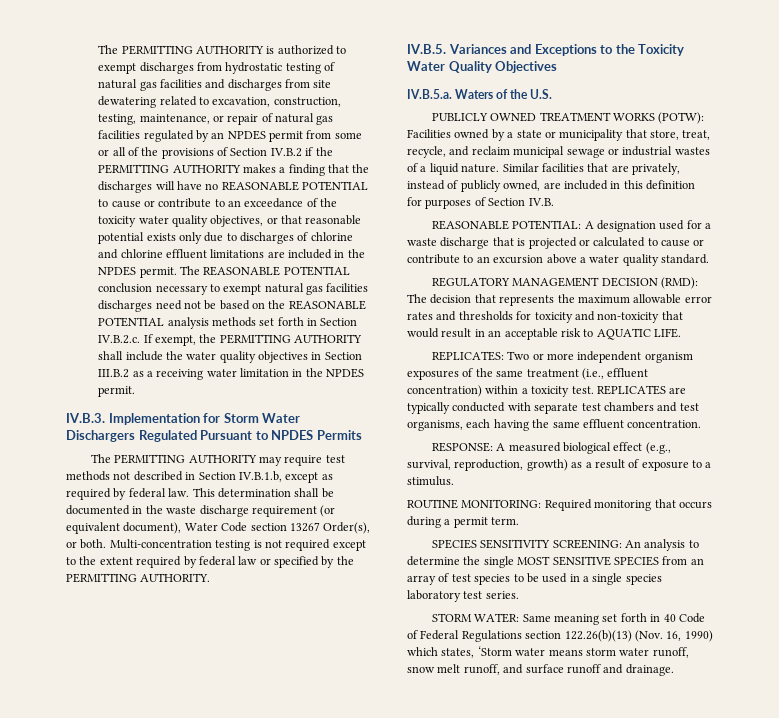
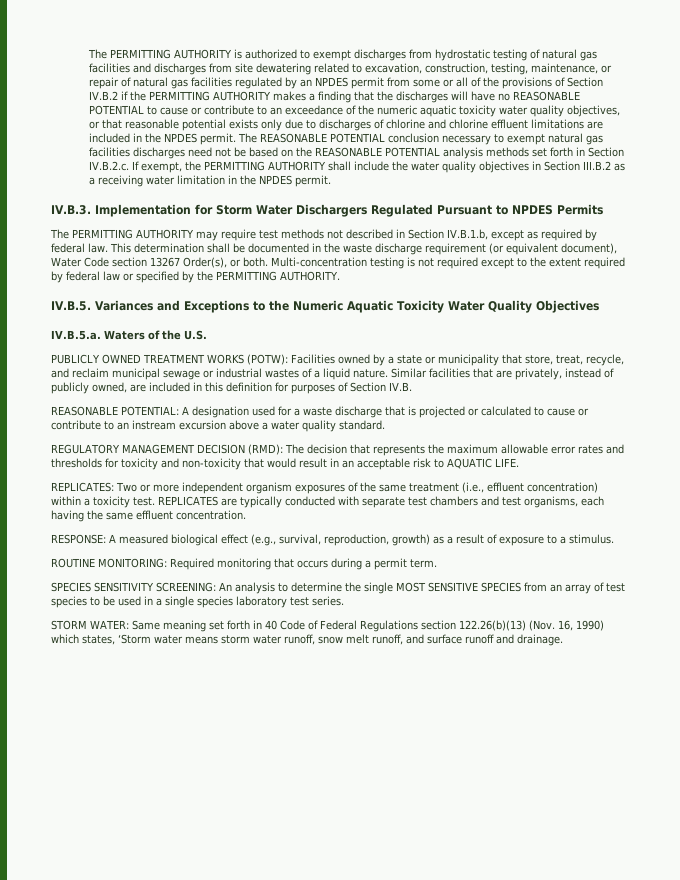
- The PERMITTING AUTHORITY is authorized to exempt discharges from hydrostatic testing of natural gas facilities and discharges from site dewatering related to excavation, construction, testing, maintenance, or repair of natural gas facilities regulated by an NPDES permit from some or all of the provisions of Section IV.B.2 if the PERMITTING AUTHORITY makes a finding that the discharges will have no REASONABLE POTENTIAL to cause or contribute to an exceedance of the toxicity water quality objectives, or that reasonable potential exists only due to discharges of chlorine and chlorine effluent limitations are included in the NPDES permit.
+ The PERMITTING AUTHORITY is authorized to exempt discharges from hydrostatic testing of natural gas facilities and discharges from site dewatering related to excavation, construction, testing, maintenance, or repair of natural gas facilities regulated by an NPDES permit from some or all of the provisions of Section IV.B.2 if the PERMITTING AUTHORITY makes a finding that the discharges will have no REASONABLE POTENTIAL to cause or contribute to an exceedance of the numeric aquatic toxicity water quality objectives, or that reasonable potential exists only due to discharges of chlorine and chlorine effluent limitations are included in the NPDES permit.
- IV.B.5. Variances and Exceptions to the Toxicity Water Quality Objectives
+ IV.B.5. Variances and Exceptions to the Numeric Aquatic Toxicity Water Quality Objectives
- REASONABLE POTENTIAL: A designation used for a waste discharge that is projected or calculated to cause or contribute to an excursion above a water quality standard.
+ REASONABLE POTENTIAL: A designation used for a waste discharge that is projected or calculated to cause or contribute to an instream excursion above a water quality standard.

